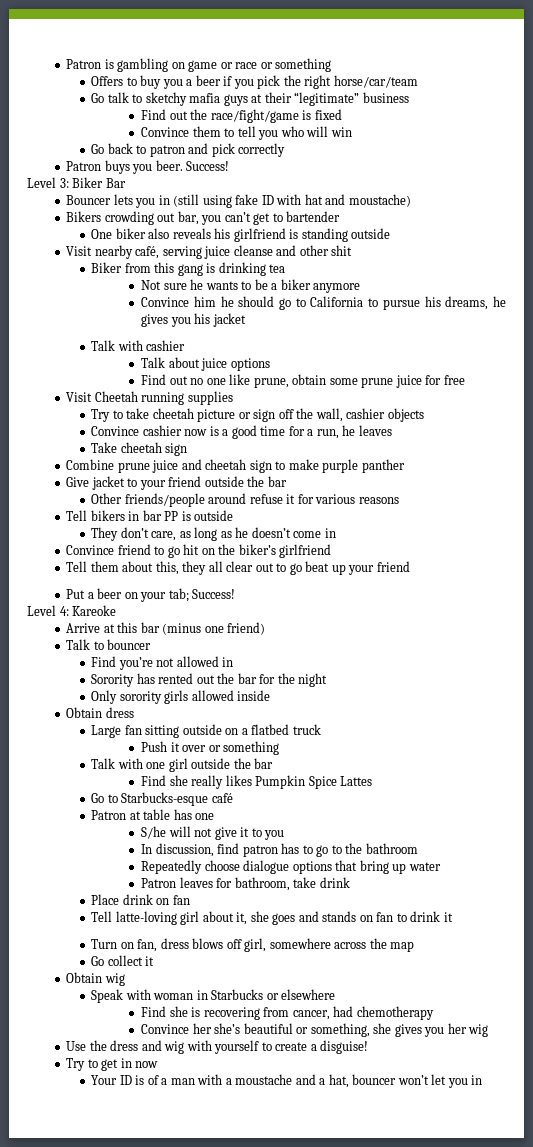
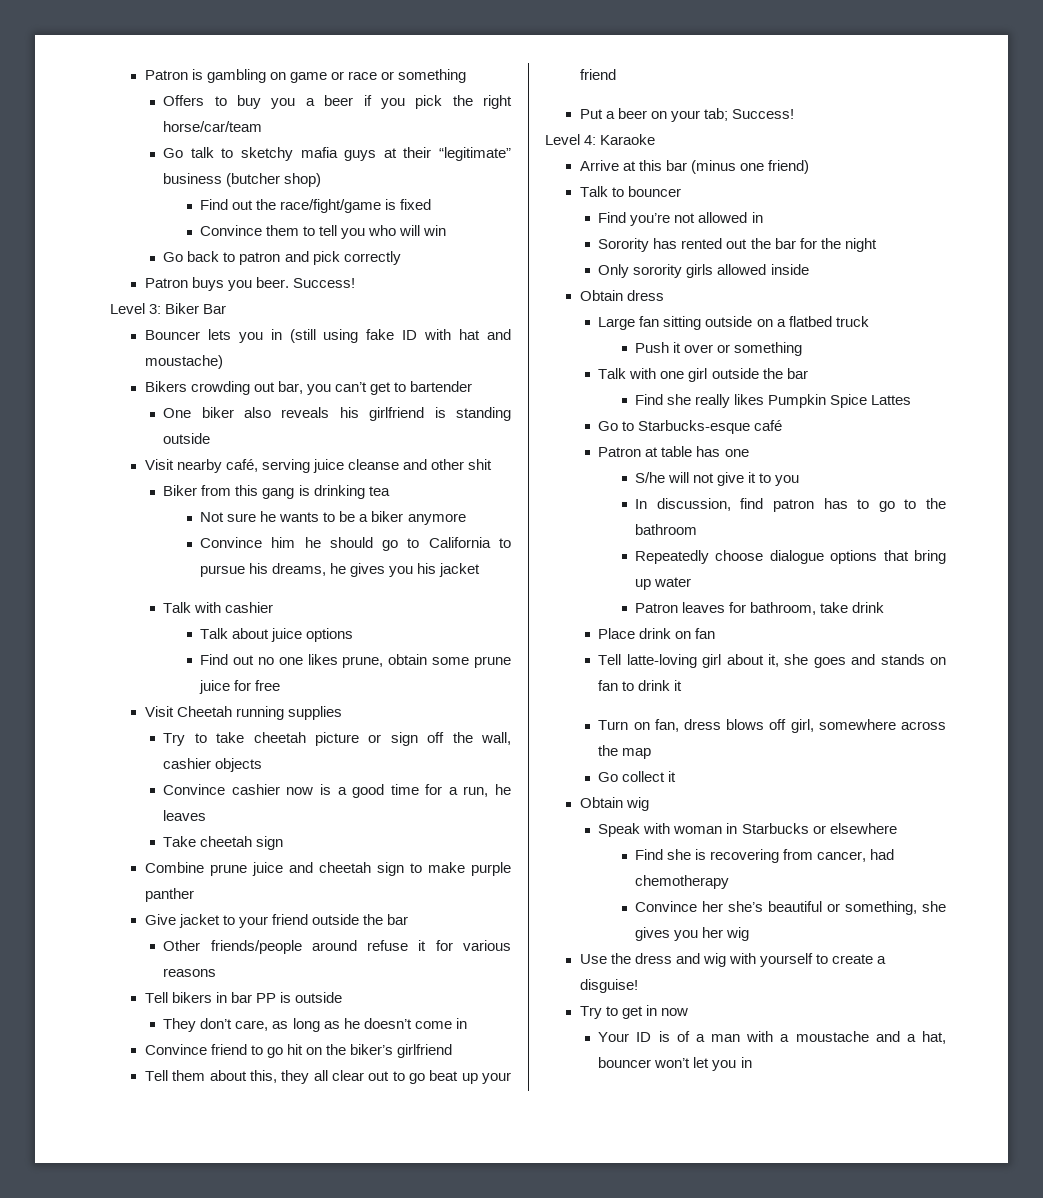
- Go talk to sketchy mafia guys at their “legitimate” business
+ Go talk to sketchy mafia guys at their “legitimate” business (butcher shop)
- Find out no one like prune, obtain some prune juice for free
+ Find out no one likes prune, obtain some prune juice for free
- Level 4: Kareoke
+ Level 4: Karaoke

